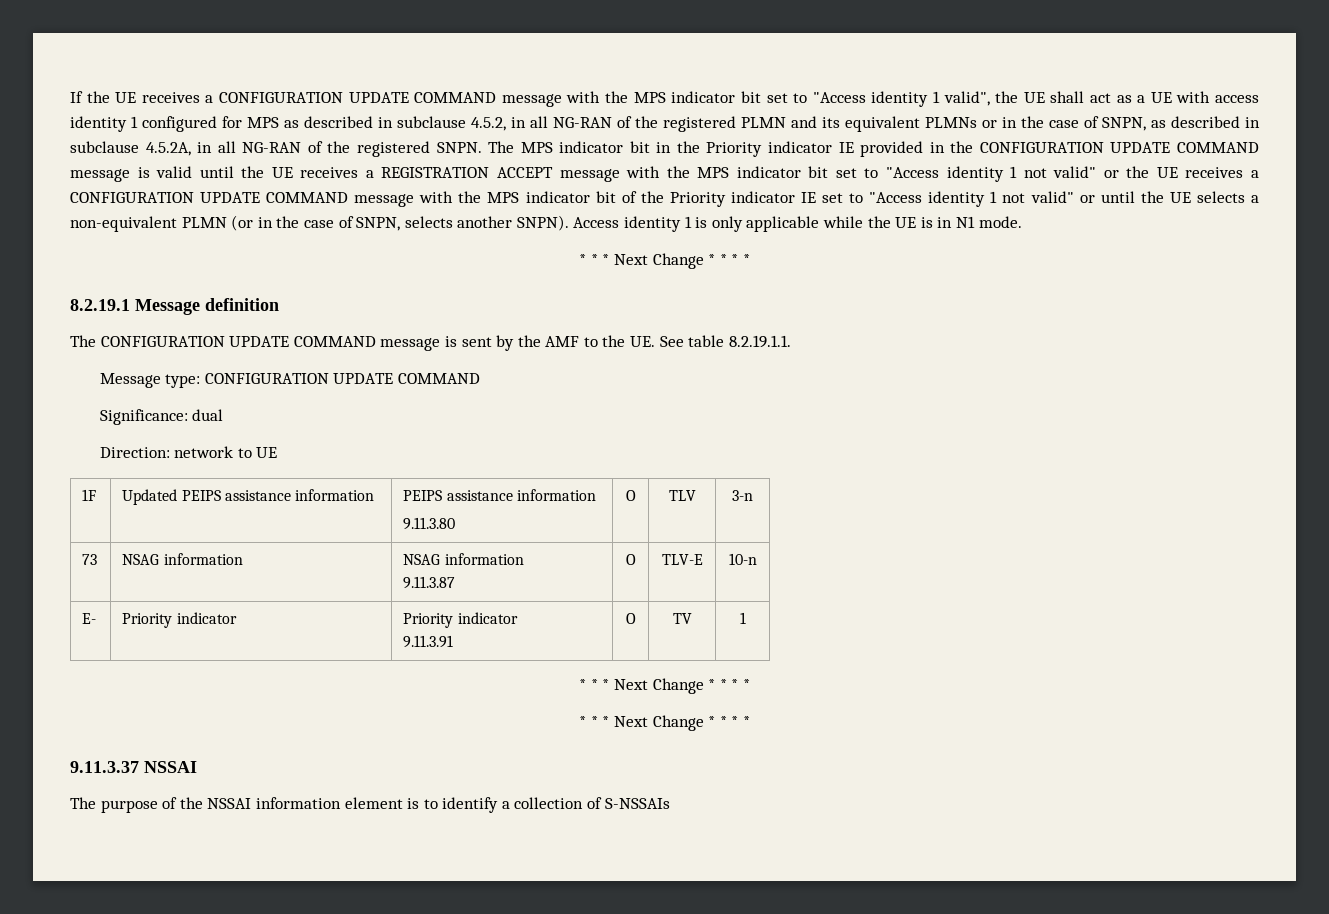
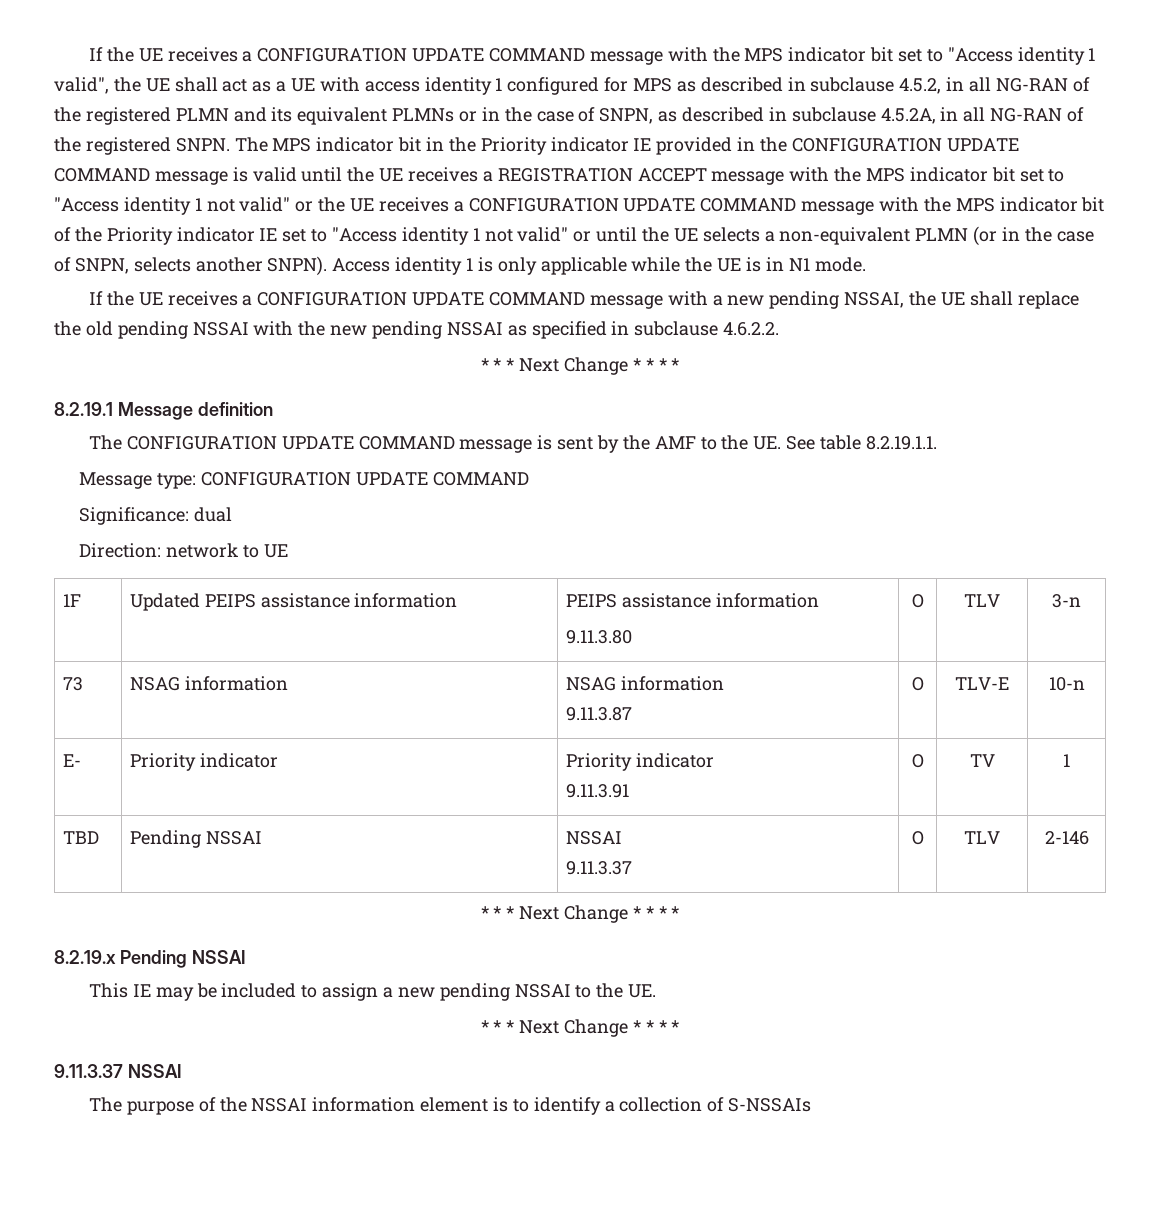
+ If the UE receives a CONFIGURATION UPDATE COMMAND message with a new pending NSSAI, the UE shall replace the old pending NSSAI with the new pending NSSAI as specified in subclause 4.6.2.2.
  E- | Priority indicator | Priority indicator
  9.11.3.91 | O | TV | 1
+ TBD | Pending NSSAI | NSSAI
+ 9.11.3.37 | O | TLV | 2-146
  * * * Next Change * * * *
+ 8.2.19.x Pending NSSAI
+ This IE may be included to assign a new pending NSSAI to the UE.

